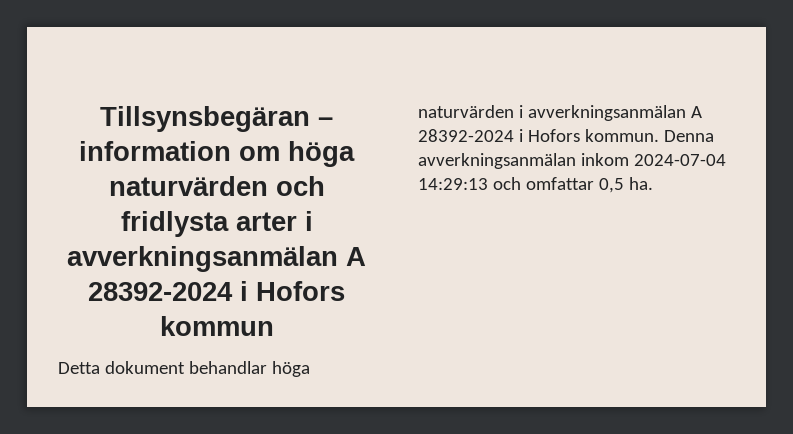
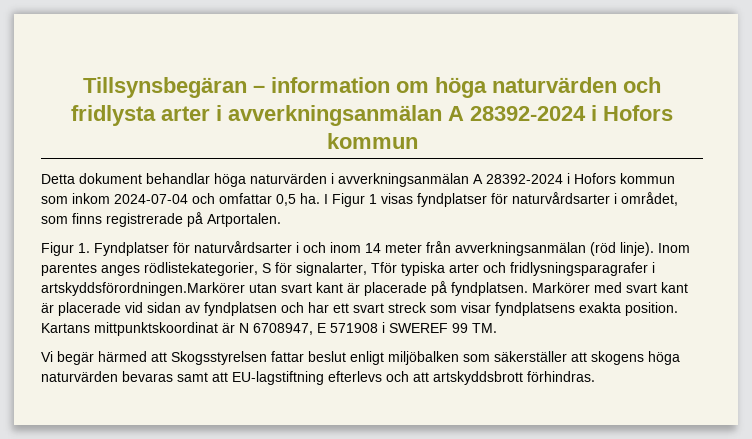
- Detta dokument behandlar höga naturvärden i avverkningsanmälan A 28392-2024 i Hofors kommun. Denna avverkningsanmälan inkom 2024-07-04 14:29:13 och omfattar 0,5 ha.
+ Detta dokument behandlar höga naturvärden i avverkningsanmälan A 28392-2024 i Hofors kommun som inkom 2024-07-04 och omfattar 0,5 ha.
+ I Figur 1 visas fyndplatser för naturvårdsarter i området, som finns registrerade på Artportalen.
+ Figur 1. Fyndplatser för naturvårdsarter i och inom 14 meter från avverkningsanmälan (röd linje). Inom parentes anges rödlistekategorier, S för signalarter, Tför typiska arter och fridlysningsparagrafer i artskyddsförordningen.Markörer utan svart kant är placerade på fyndplatsen. Markörer med svart kant är placerade vid sidan av fyndplatsen och har ett svart streck som visar fyndplatsens exakta position. Kartans mittpunktskoordinat är N 6708947, E 571908 i SWEREF 99 TM.
+ Vi begär härmed att Skogsstyrelsen fattar beslut enligt miljöbalken som säkerställer att skogens höga naturvärden bevaras samt att EU-lagstiftning efterlevs och att artskyddsbrott förhindras.

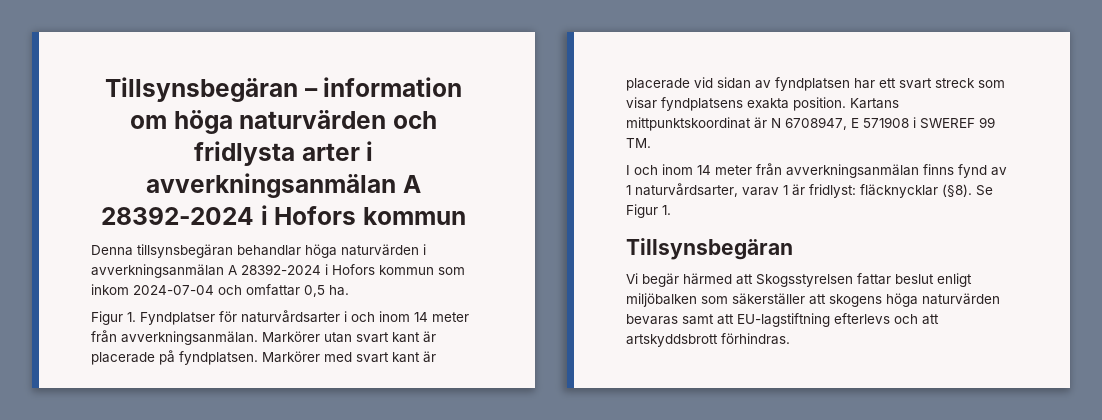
- Detta dokument behandlar höga naturvärden i avverkningsanmälan A 28392-2024 i Hofors kommun som inkom 2024-07-04 och omfattar 0,5 ha. I Figur 1 visas fyndplatser för naturvårdsarter i området, som finns registrerade på Artportalen.
+ Denna tillsynsbegäran behandlar höga naturvärden i avverkningsanmälan A 28392-2024 i Hofors kommun som inkom 2024-07-04 och omfattar 0,5 ha.
- Figur 1. Fyndplatser för naturvårdsarter i och inom 14 meter från avverkningsanmälan (röd linje). Inom parentes anges rödlistekategorier, S för signalarter, Tför typiska arter och fridlysningsparagrafer i artskyddsförordningen.Markörer utan svart kant är placerade på fyndplatsen.
+ Figur 1. Fyndplatser för naturvårdsarter i och inom 14 meter från avverkningsanmälan. Markörer utan svart kant är placerade på fyndplatsen.
- Markörer med svart kant är placerade vid sidan av fyndplatsen och har ett svart streck som visar fyndplatsens exakta position.
+ Markörer med svart kant är placerade vid sidan av fyndplatsen har ett svart streck som visar fyndplatsens exakta position.
+ I och inom 14 meter från avverkningsanmälan finns fynd av 1 naturvårdsarter, varav 1 är fridlyst: fläcknycklar (§8). Se Figur 1.
+ Tillsynsbegäran

